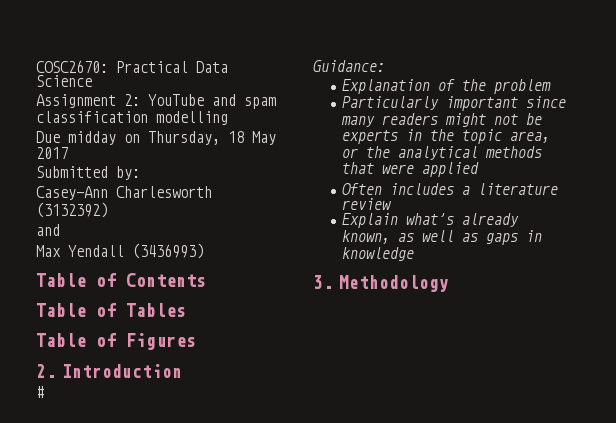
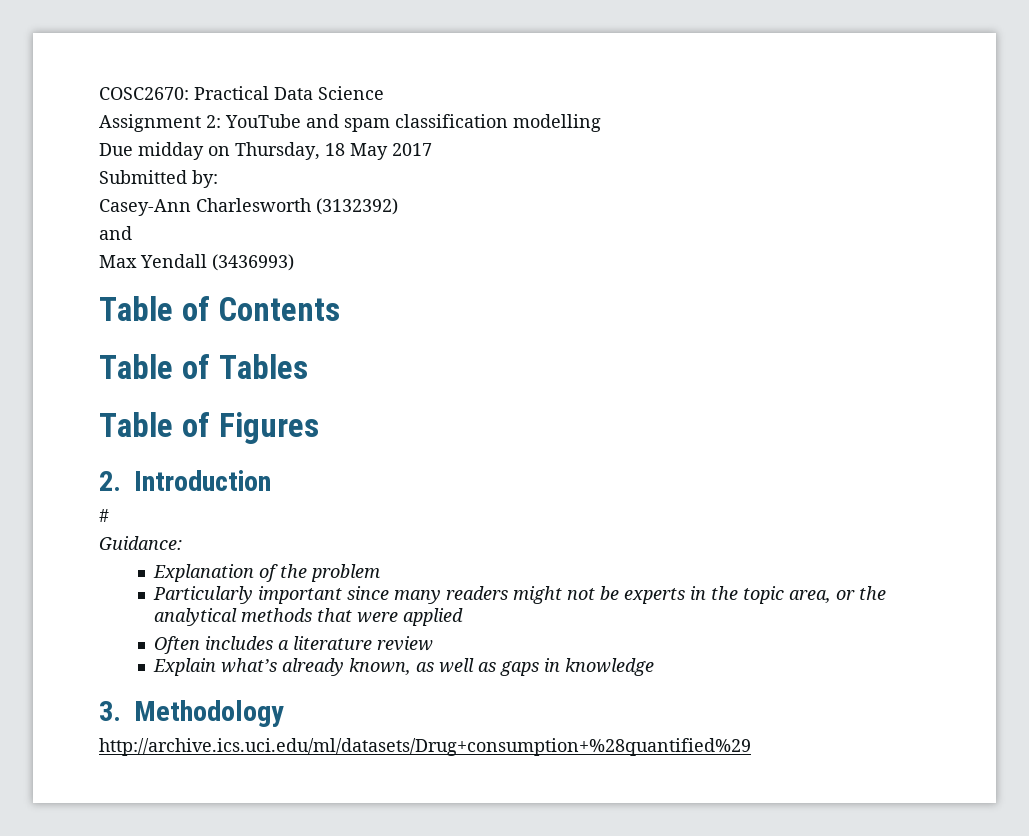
+ http://archive.ics.uci.edu/ml/datasets/Drug+consumption+%28quantified%29

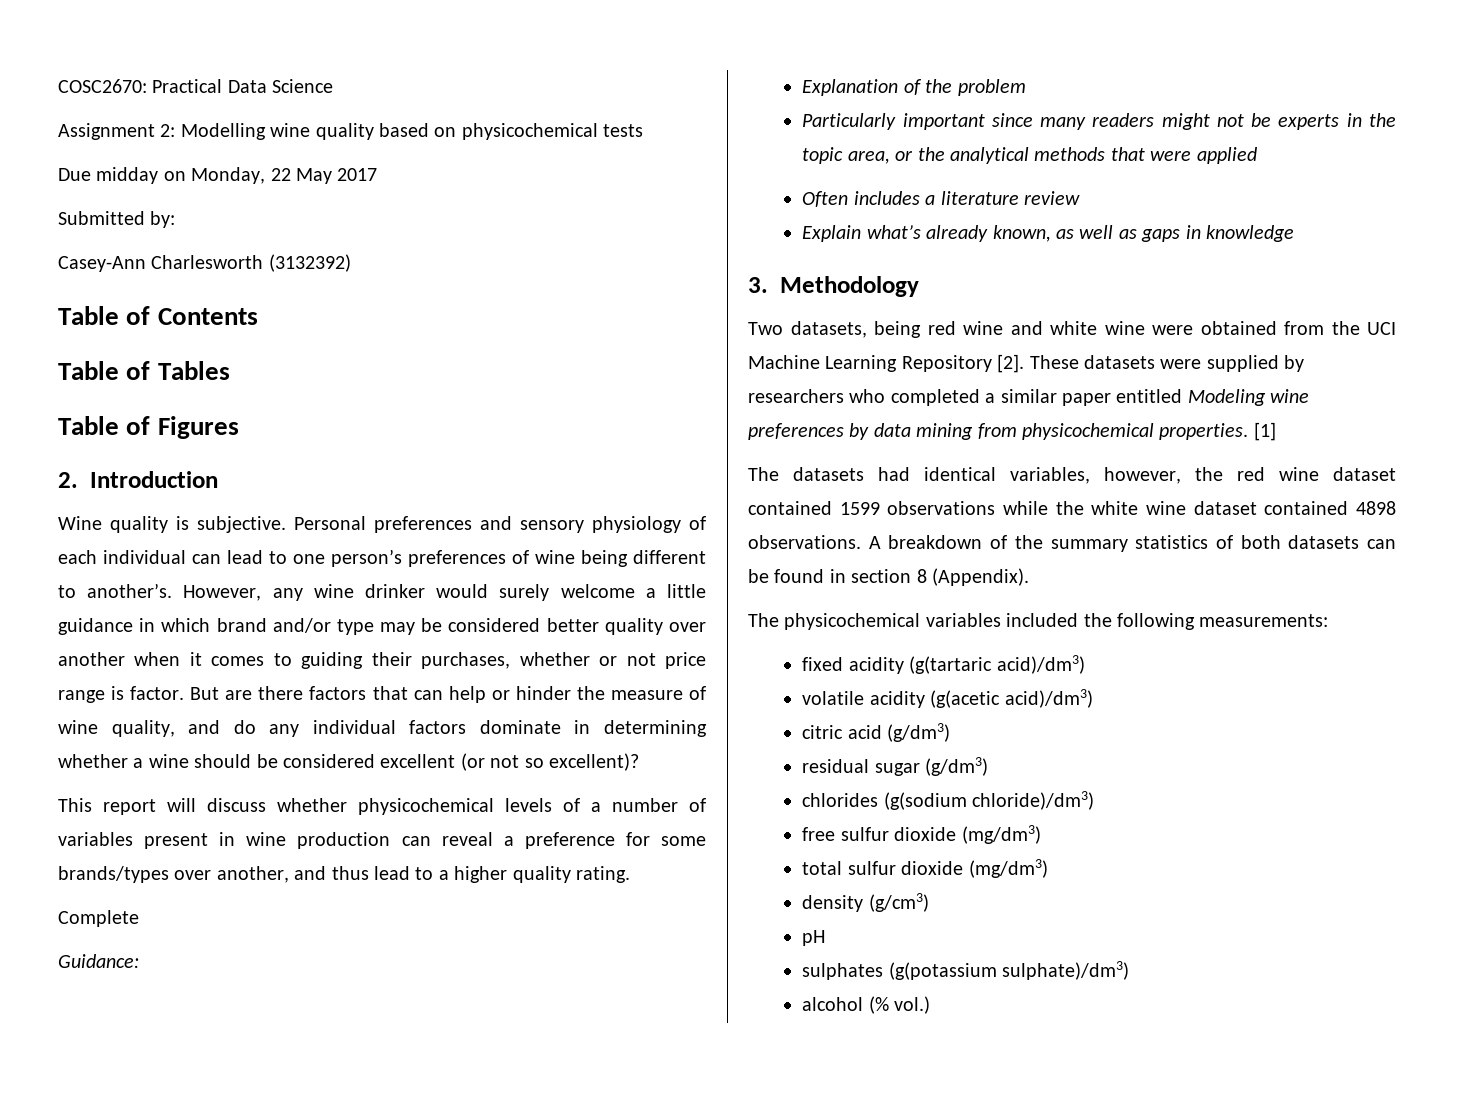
- Assignment 2: YouTube and spam classification modelling
+ Assignment 2: Modelling wine quality based on physicochemical tests
- Due midday on Thursday, 18 May 2017
+ Due midday on Monday, 22 May 2017
  Casey-Ann Charlesworth (3132392)
- and
- Max Yendall (3436993)
- #
+ Wine quality is subjective. Personal preferences and sensory physiology of each individual can lead to one person’s preferences of wine being different to another’s. However, any wine drinker would surely welcome a little guidance in which brand and/or type may be considered better quality over another when it comes to guiding their purchases, whether or not price range is factor. But are there factors that can help or hinder the measure of wine quality, and do any individual factors dominate in determining whether a wine should be considered excellent (or not so excellent)?
+ This report will discuss whether physicochemical levels of a number of variables present in wine production can reveal a preference for some brands/types over another, and thus lead to a higher quality rating.
+ Complete
- http://archive.ics.uci.edu/ml/datasets/Drug+consumption+%28quantified%29
+ Two datasets, being red wine and white wine were obtained from the UCI Machine Learning Repository [2]. These datasets were supplied by researchers who completed a similar paper entitled Modeling wine preferences by data mining from physicochemical properties. [1]
+ The datasets had identical variables, however, the red wine dataset contained 1599 observations while the white wine dataset contained 4898 observations. A breakdown of the summary statistics of both datasets can be found in section 8 (Appendix).
+ The physicochemical variables included the following measurements:
+ fixed acidity (g(tartaric acid)/dm3)
+ volatile acidity (g(acetic acid)/dm3)
+ citric acid (g/dm3)
+ residual sugar (g/dm3)
+ chlorides (g(sodium chloride)/dm3)
+ free sulfur dioxide (mg/dm3)
+ total sulfur dioxide (mg/dm3)
+ density (g/cm3)
+ pH
+ sulphates (g(potassium sulphate)/dm3)
+ alcohol (% vol.)

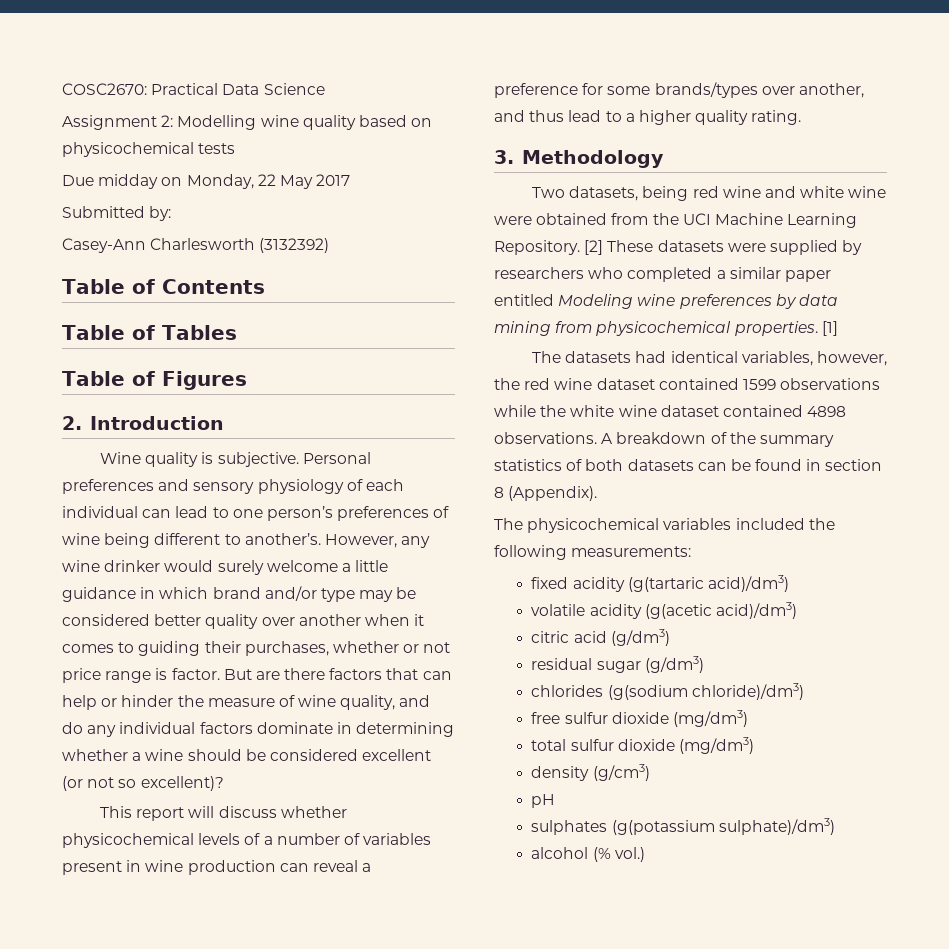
- Complete
- Guidance:
- Explanation of the problem
- Particularly important since many readers might not be experts in the topic area, or the analytical methods that were applied
- Often includes a literature review
- Explain what’s already known, as well as gaps in knowledge
- Two datasets, being red wine and white wine were obtained from the UCI Machine Learning Repository [2]. These datasets were supplied by researchers who completed a similar paper entitled Modeling wine preferences by data mining from physicochemical properties.
+ Two datasets, being red wine and white wine were obtained from the UCI Machine Learning Repository. [2] These datasets were supplied by researchers who completed a similar paper entitled Modeling wine preferences by data mining from physicochemical properties.

